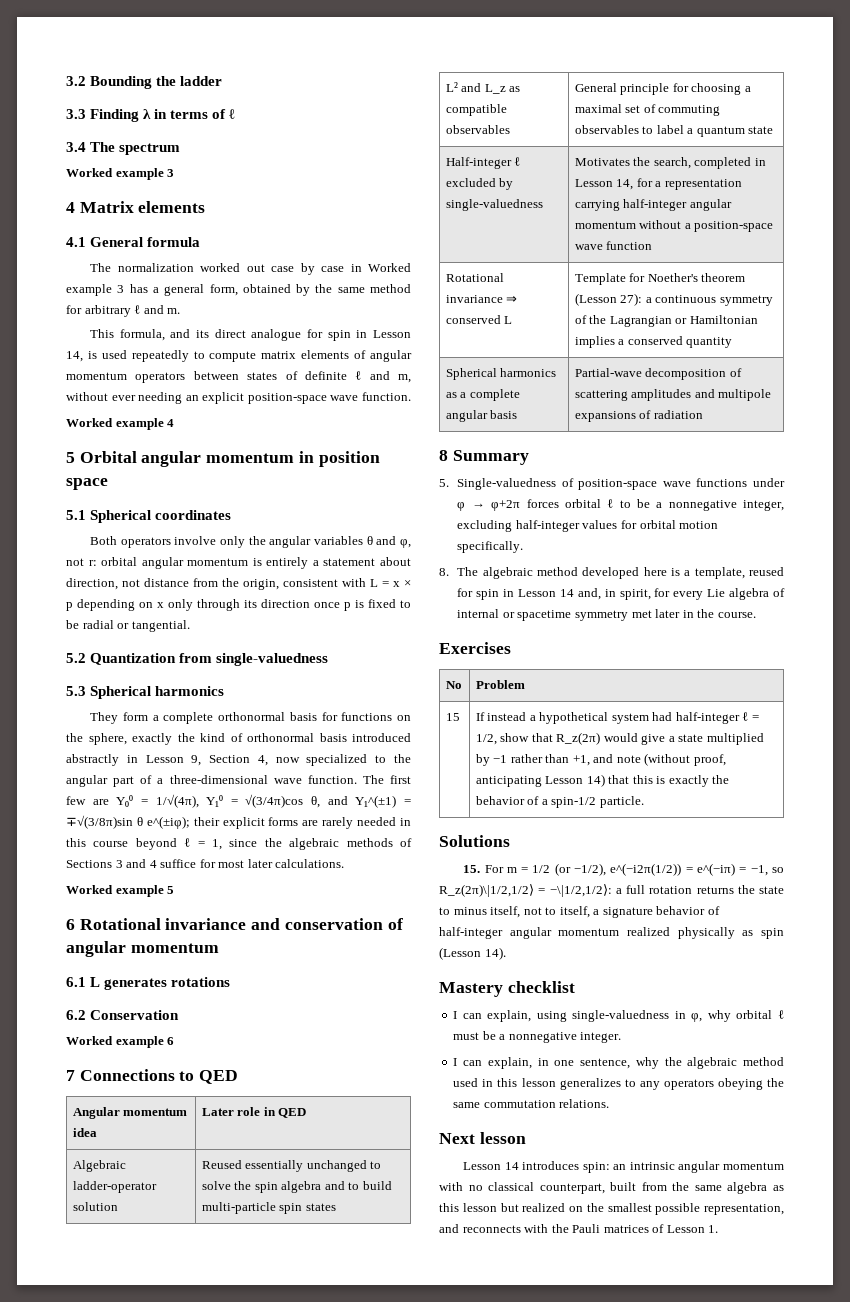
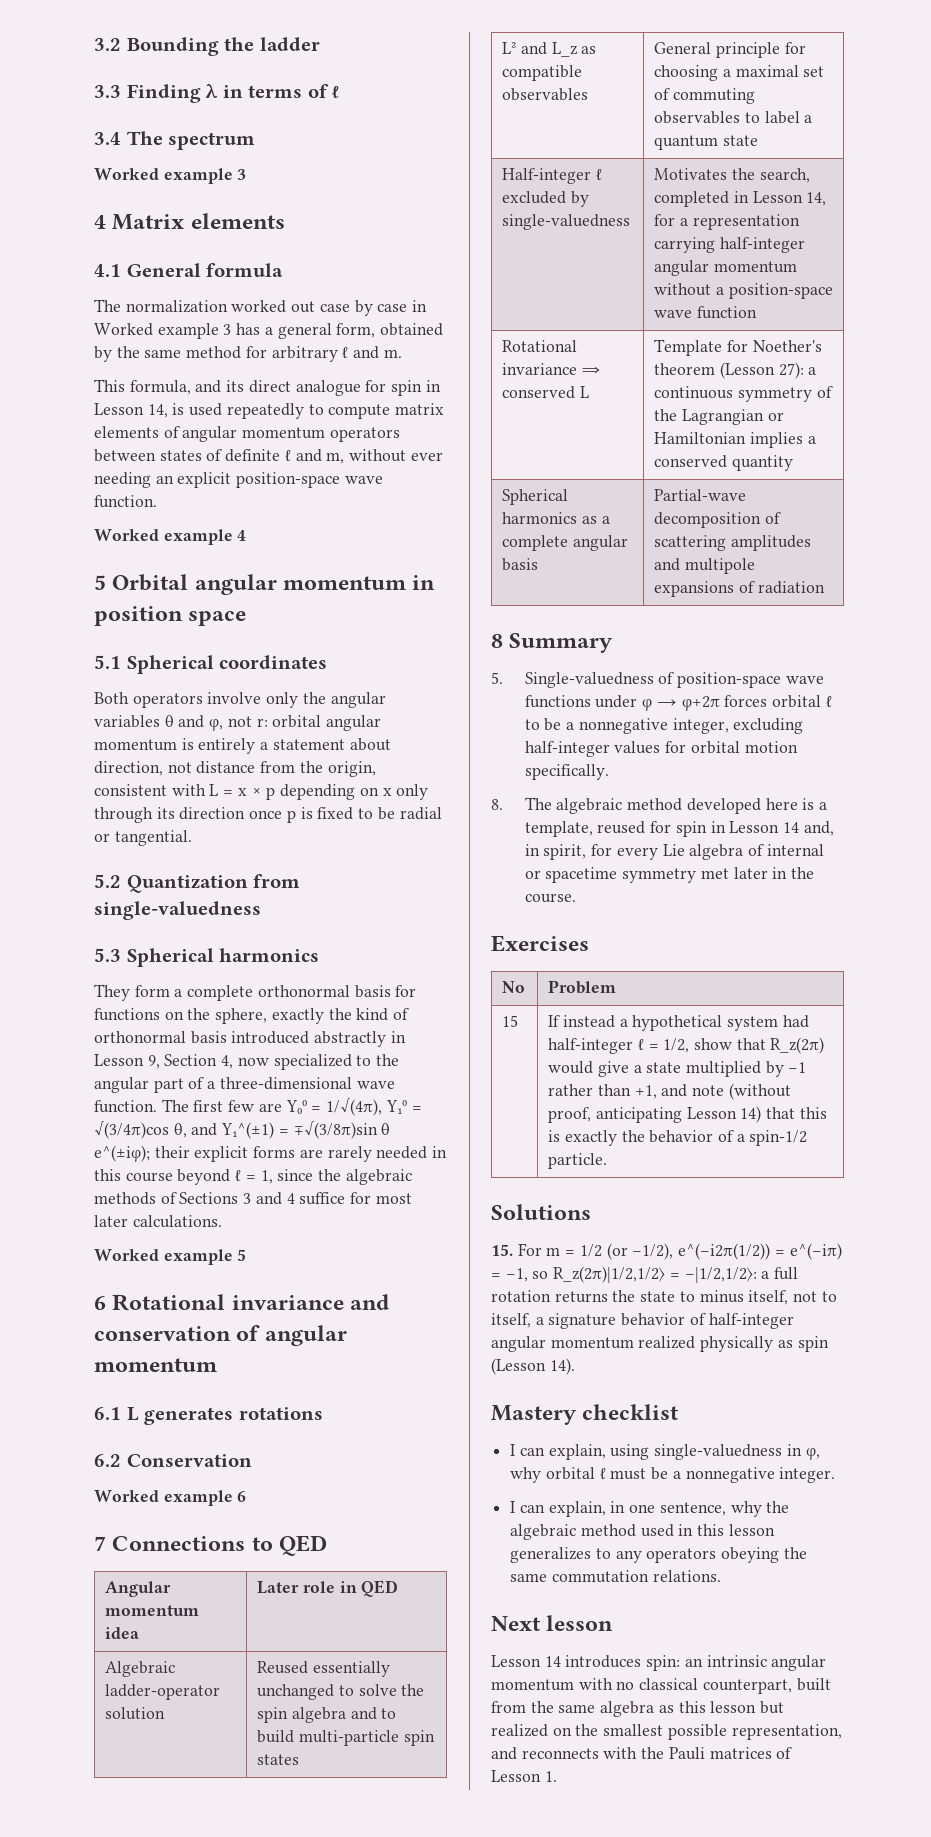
- 15. For m = 1/2 (or −1/2), e^(−i2π(1/2)) = e^(−iπ) = −1, so R_z(2π)\|1/2,1/2⟩ = −\|1/2,1/2⟩: a full rotation returns the state to minus itself, not to itself, a signature behavior of half-integer angular momentum realized physically as spin (Lesson 14).
+ 15. For m = 1/2 (or −1/2), e^(−i2π(1/2)) = e^(−iπ) = −1, so R_z(2π)|1/2,1/2⟩ = −|1/2,1/2⟩: a full rotation returns the state to minus itself, not to itself, a signature behavior of half-integer angular momentum realized physically as spin (Lesson 14).

